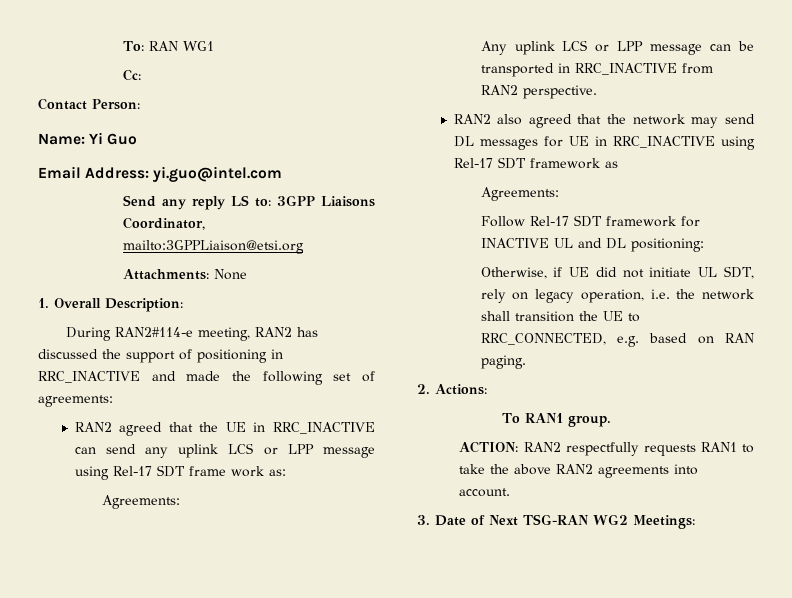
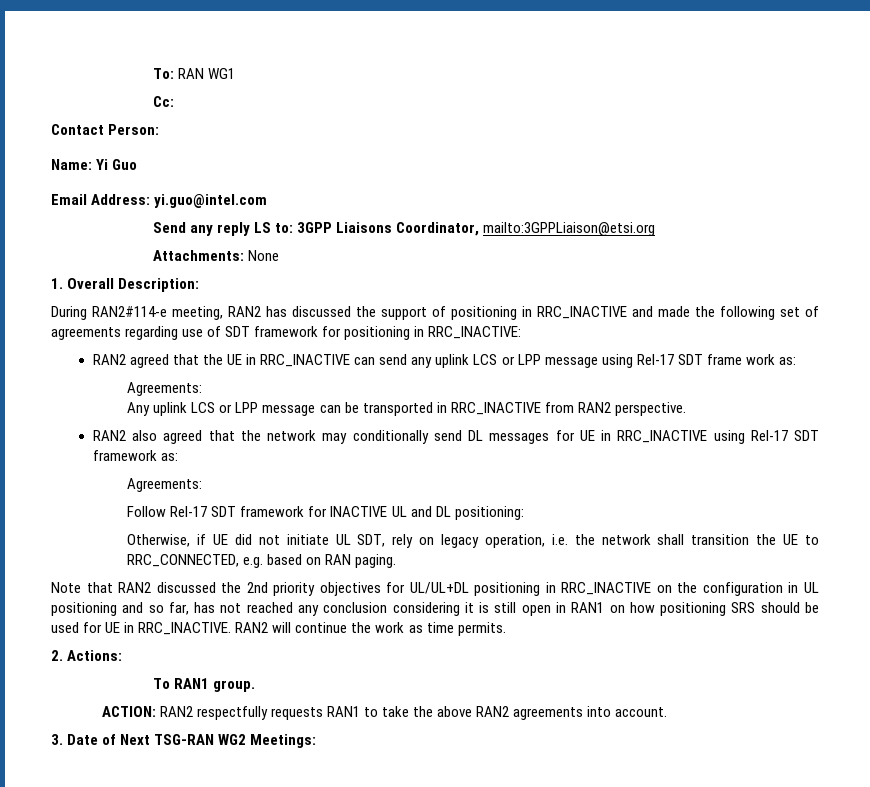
- During RAN2#114-e meeting, RAN2 has discussed the support of positioning in RRC_INACTIVE and made the following set of agreements:
+ During RAN2#114-e meeting, RAN2 has discussed the support of positioning in RRC_INACTIVE and made the following set of agreements regarding use of SDT framework for positioning in RRC_INACTIVE:
- RAN2 also agreed that the network may send DL messages for UE in RRC_INACTIVE using Rel-17 SDT framework as
+ RAN2 also agreed that the network may conditionally send DL messages for UE in RRC_INACTIVE using Rel-17 SDT framework as:
+ Note that RAN2 discussed the 2nd priority objectives for UL/UL+DL positioning in RRC_INACTIVE on the configuration in UL positioning and so far, has not reached any conclusion considering it is still open in RAN1 on how positioning SRS should be used for UE in RRC_INACTIVE. RAN2 will continue the work as time permits.

